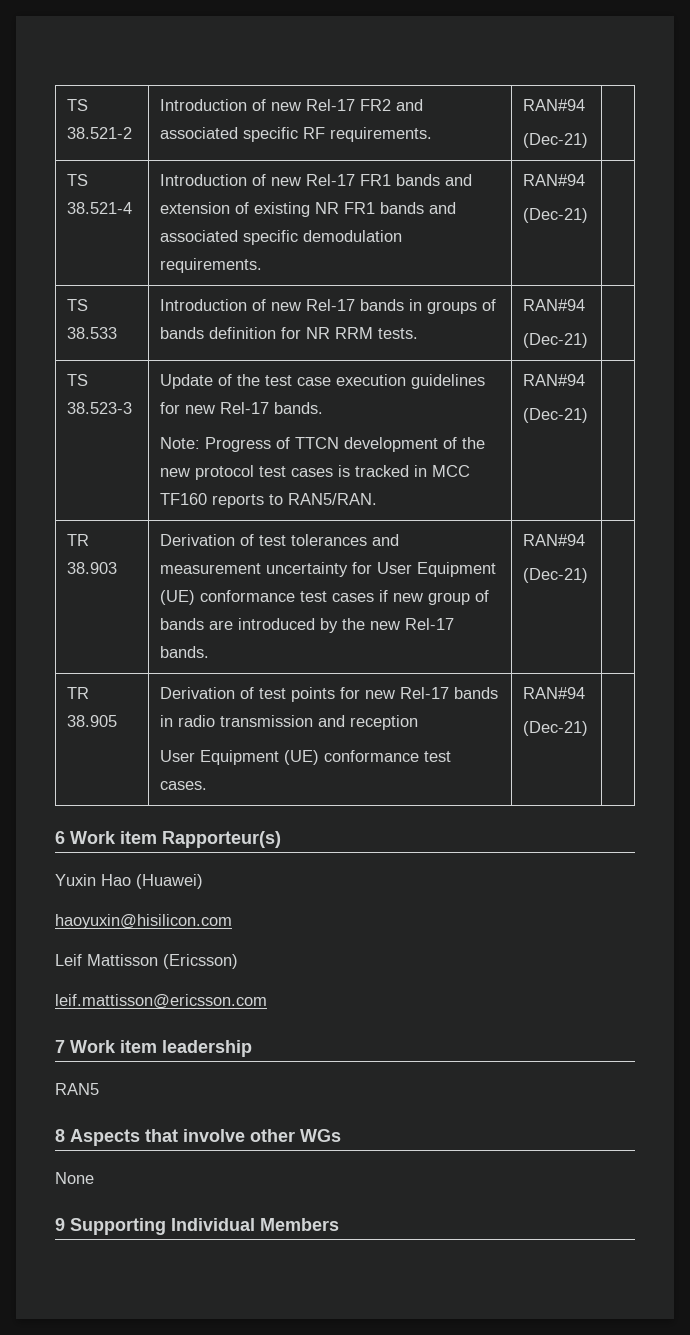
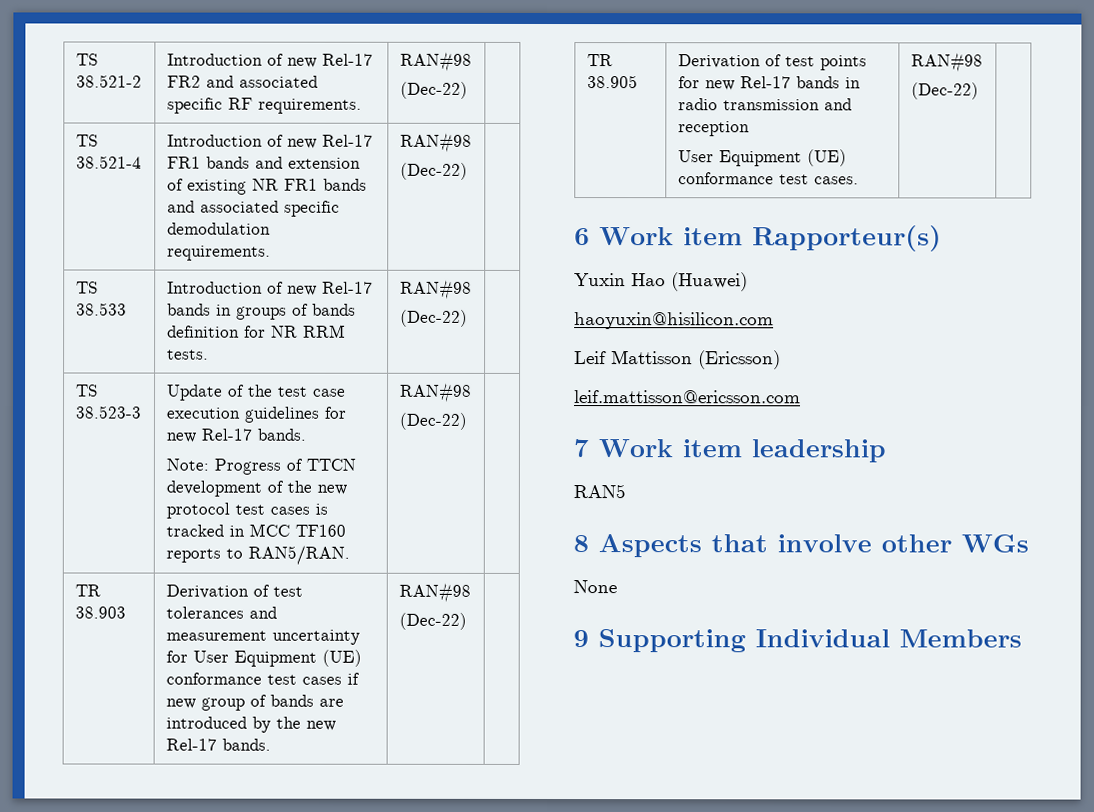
- TS 38.521-2 | Introduction of new Rel-17 FR2 and associated specific RF requirements. | RAN#94
- (Dec-21) |
+ TS 38.521-2 | Introduction of new Rel-17 FR2 and associated specific RF requirements. | RAN#98
+ (Dec-22) |
- TS 38.521-4 | Introduction of new Rel-17 FR1 bands and extension of existing NR FR1 bands and associated specific demodulation requirements. | RAN#94
- (Dec-21) |
+ TS 38.521-4 | Introduction of new Rel-17 FR1 bands and extension of existing NR FR1 bands and associated specific demodulation requirements. | RAN#98
+ (Dec-22) |
- TS 38.533 | Introduction of new Rel-17 bands in groups of bands definition for NR RRM tests. | RAN#94
- (Dec-21) |
+ TS 38.533 | Introduction of new Rel-17 bands in groups of bands definition for NR RRM tests. | RAN#98
+ (Dec-22) |
  TS 38.523-3 | Update of the test case execution guidelines for new Rel-17 bands.
- Note: Progress of TTCN development of the new protocol test cases is tracked in MCC TF160 reports to RAN5/RAN. | RAN#94
- (Dec-21) |
+ Note: Progress of TTCN development of the new protocol test cases is tracked in MCC TF160 reports to RAN5/RAN. | RAN#98
+ (Dec-22) |
- TR 38.903 | Derivation of test tolerances and measurement uncertainty for User Equipment (UE) conformance test cases if new group of bands are introduced by the new Rel-17 bands. | RAN#94
- (Dec-21) |
+ TR 38.903 | Derivation of test tolerances and measurement uncertainty for User Equipment (UE) conformance test cases if new group of bands are introduced by the new Rel-17 bands. | RAN#98
+ (Dec-22) |
  TR 38.905 | Derivation of test points for new Rel-17 bands in radio transmission and reception
- User Equipment (UE) conformance test cases. | RAN#94
- (Dec-21) |
+ User Equipment (UE) conformance test cases. | RAN#98
+ (Dec-22) |

